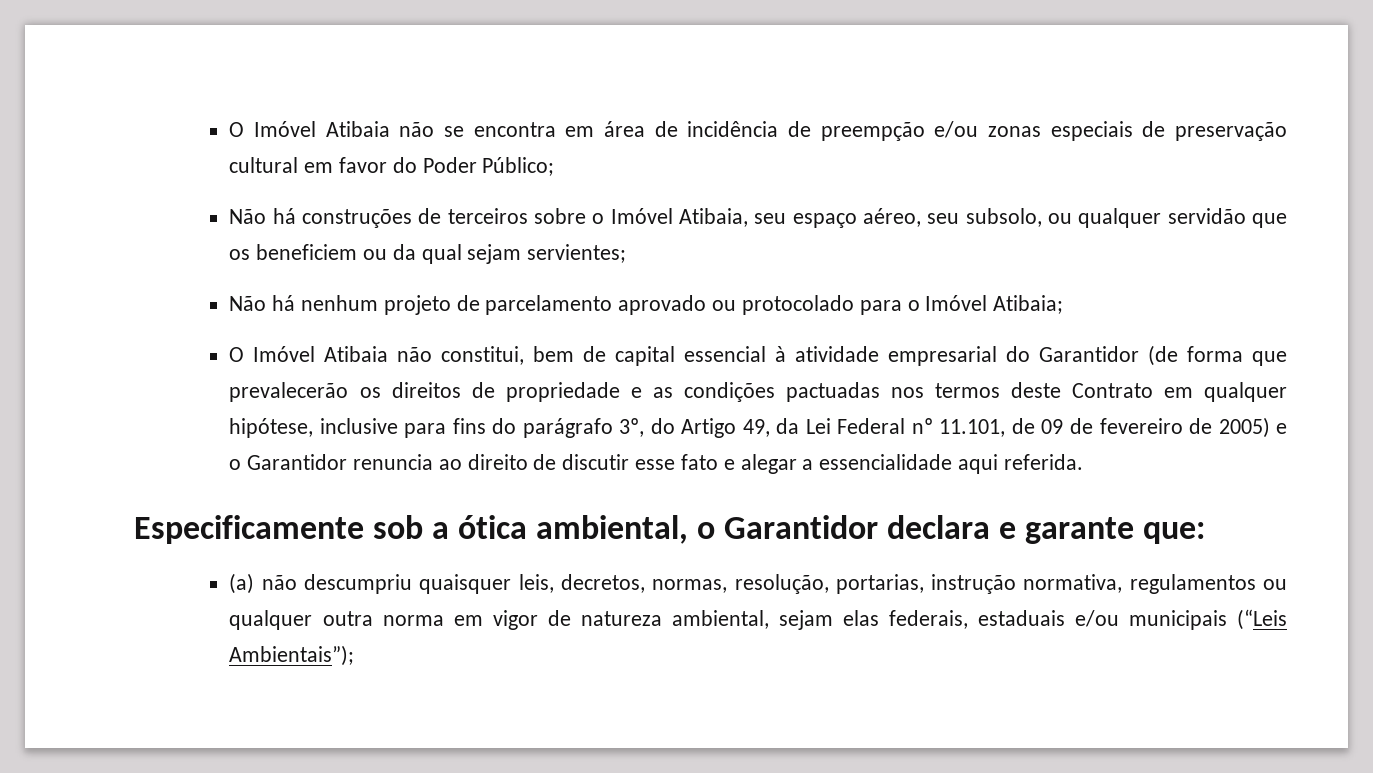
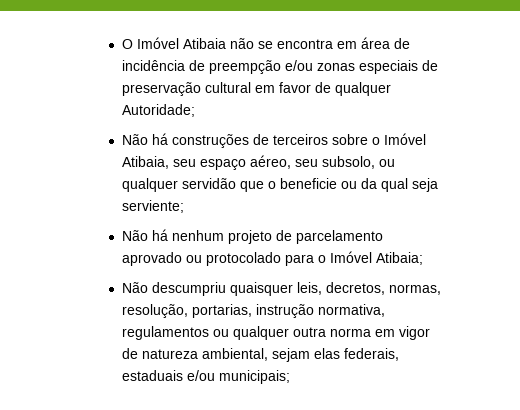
- O Imóvel Atibaia não se encontra em área de incidência de preempção e/ou zonas especiais de preservação cultural em favor do Poder Público;
+ O Imóvel Atibaia não se encontra em área de incidência de preempção e/ou zonas especiais de preservação cultural em favor de qualquer Autoridade;
- Não há construções de terceiros sobre o Imóvel Atibaia, seu espaço aéreo, seu subsolo, ou qualquer servidão que os beneficiem ou da qual sejam servientes;
+ Não há construções de terceiros sobre o Imóvel Atibaia, seu espaço aéreo, seu subsolo, ou qualquer servidão que o beneficie ou da qual seja serviente;
- O Imóvel Atibaia não constitui, bem de capital essencial à atividade empresarial do Garantidor (de forma que prevalecerão os direitos de propriedade e as condições pactuadas nos termos deste Contrato em qualquer hipótese, inclusive para fins do parágrafo 3º, do Artigo 49, da Lei Federal nº 11.101, de 09 de fevereiro de 2005) e o Garantidor renuncia ao direito de discutir esse fato e alegar a essencialidade aqui referida.
- Especificamente sob a ótica ambiental, o Garantidor declara e garante que:
- (a) não descumpriu quaisquer leis, decretos, normas, resolução, portarias, instrução normativa, regulamentos ou qualquer outra norma em vigor de natureza ambiental, sejam elas federais, estaduais e/ou municipais (“Leis Ambientais”);
+ Não descumpriu quaisquer leis, decretos, normas, resolução, portarias, instrução normativa, regulamentos ou qualquer outra norma em vigor de natureza ambiental, sejam elas federais, estaduais e/ou municipais;

